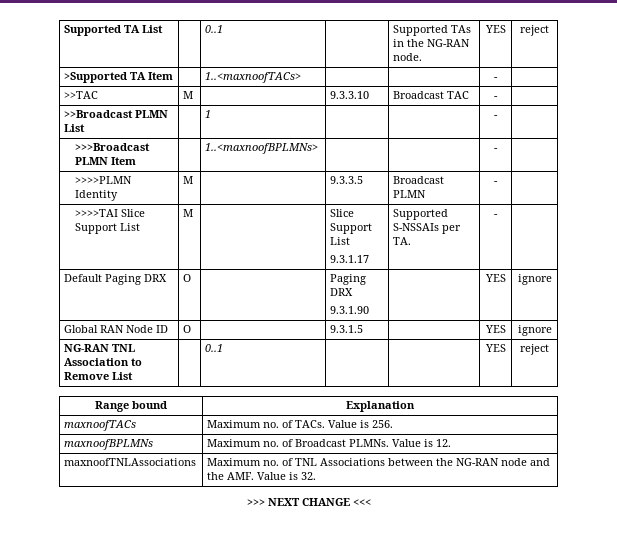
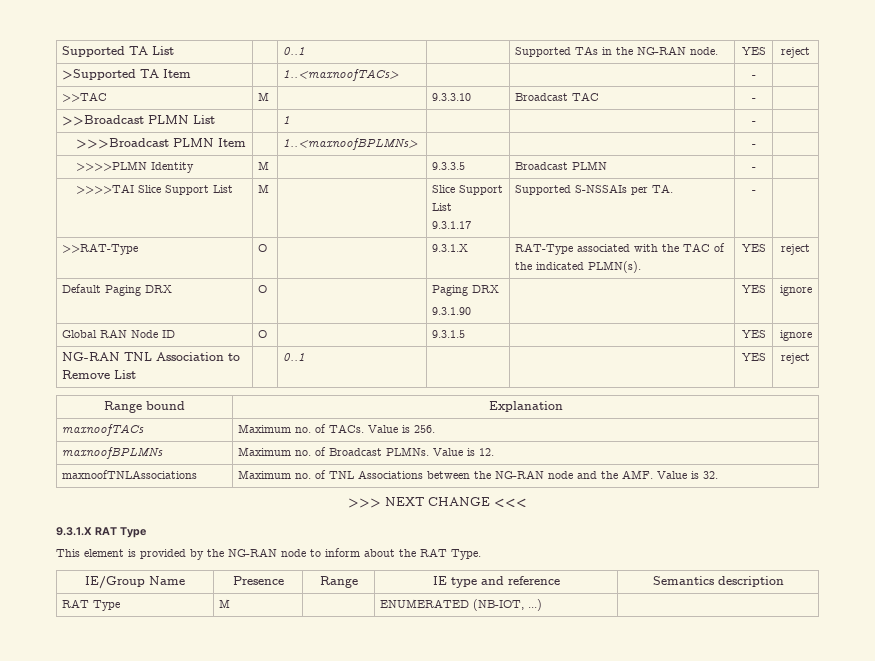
+ >>RAT-Type | O | | 9.3.1.X | RAT-Type associated with the TAC of the indicated PLMN(s). | YES | reject
+ 9.3.1.X RAT Type
+ This element is provided by the NG-RAN node to inform about the RAT Type.
+ IE/Group Name | Presence | Range | IE type and reference | Semantics description
+ RAT Type | M | | ENUMERATED (NB-IOT, ...) |

